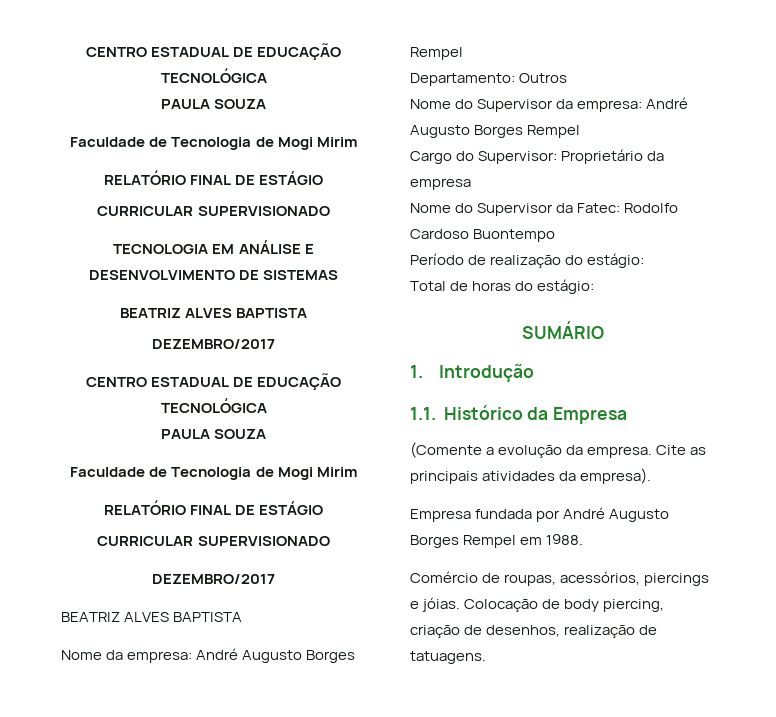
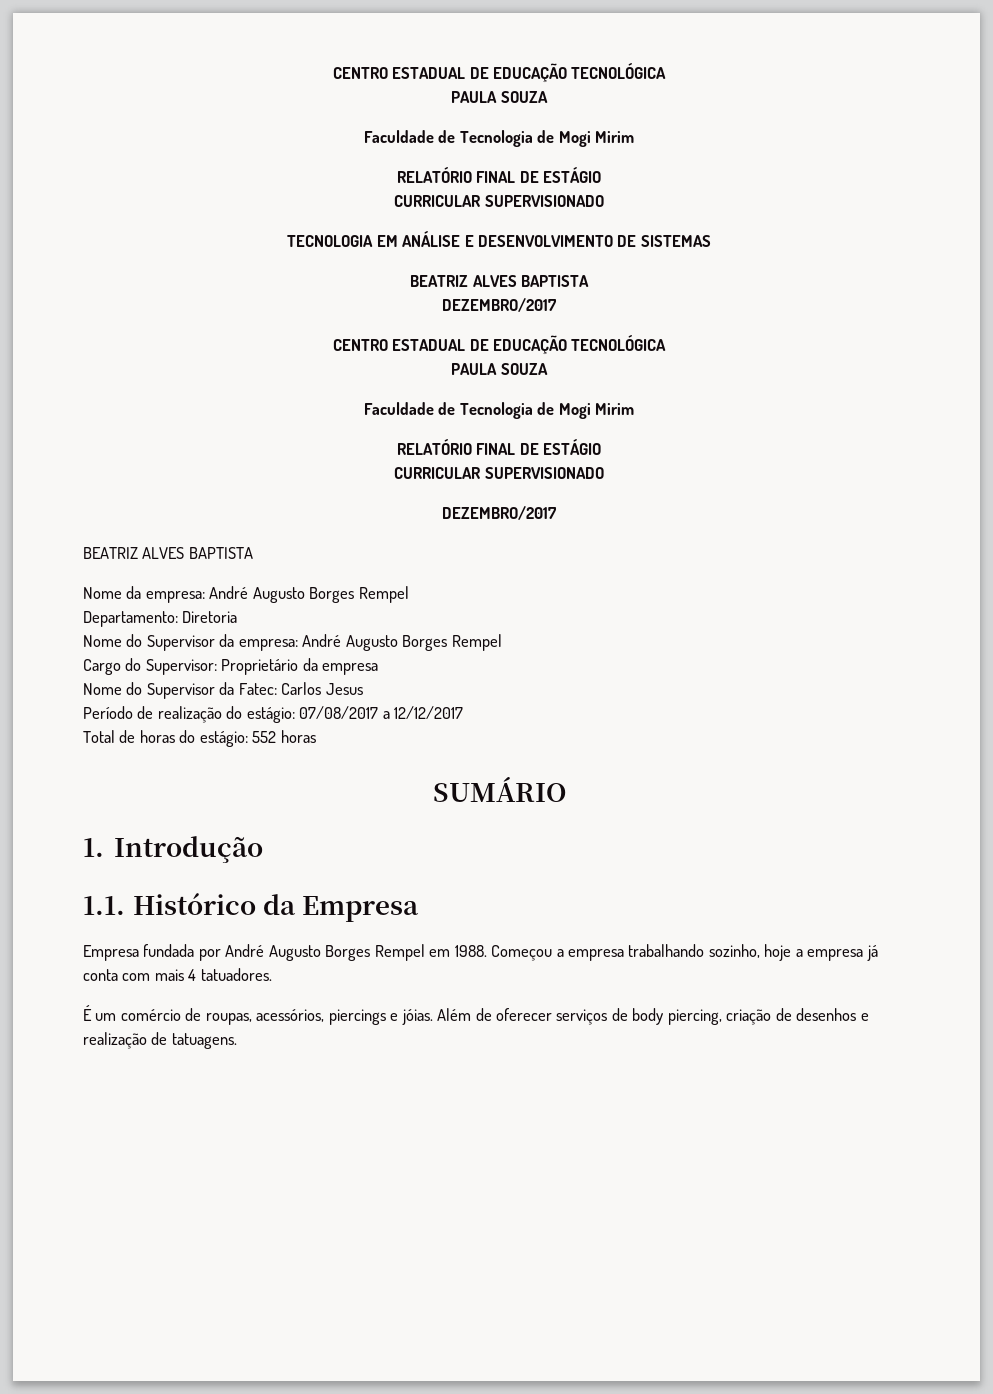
- Departamento: Outros
+ Departamento: Diretoria
- Nome do Supervisor da Fatec: Rodolfo Cardoso Buontempo
+ Nome do Supervisor da Fatec: Carlos Jesus
- Período de realização do estágio:
+ Período de realização do estágio: 07/08/2017 a 12/12/2017
- Total de horas do estágio:
+ Total de horas do estágio: 552 horas
- (Comente a evolução da empresa. Cite as principais atividades da empresa).
- Empresa fundada por André Augusto Borges Rempel em 1988.
- Comércio de roupas, acessórios, piercings e jóias.
+ Empresa fundada por André Augusto Borges Rempel em 1988. Começou a empresa trabalhando sozinho, hoje a empresa já conta com mais 4 tatuadores.
+ É um comércio de roupas, acessórios, piercings e jóias.
- Colocação de body piercing, criação de desenhos, realização de tatuagens.
+ Além de oferecer serviços de body piercing, criação de desenhos e realização de tatuagens.

